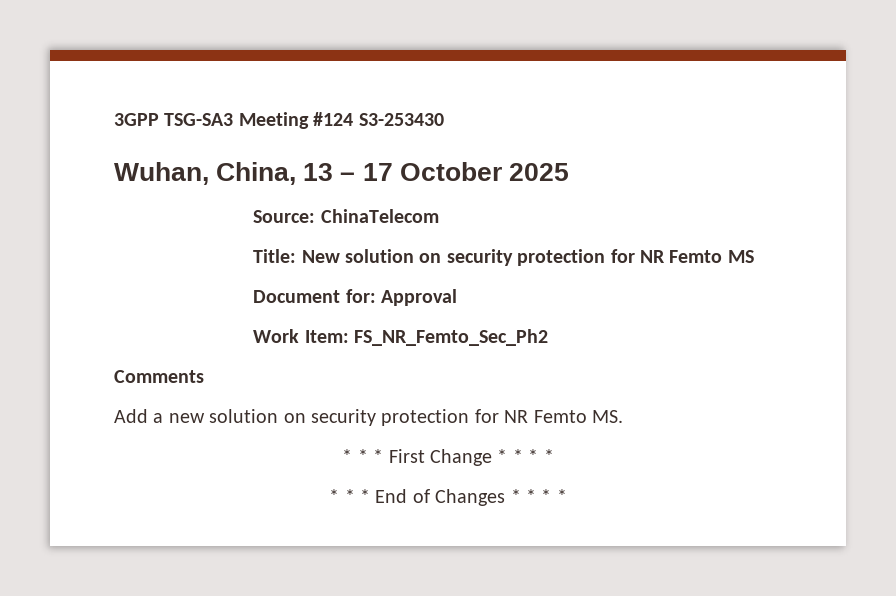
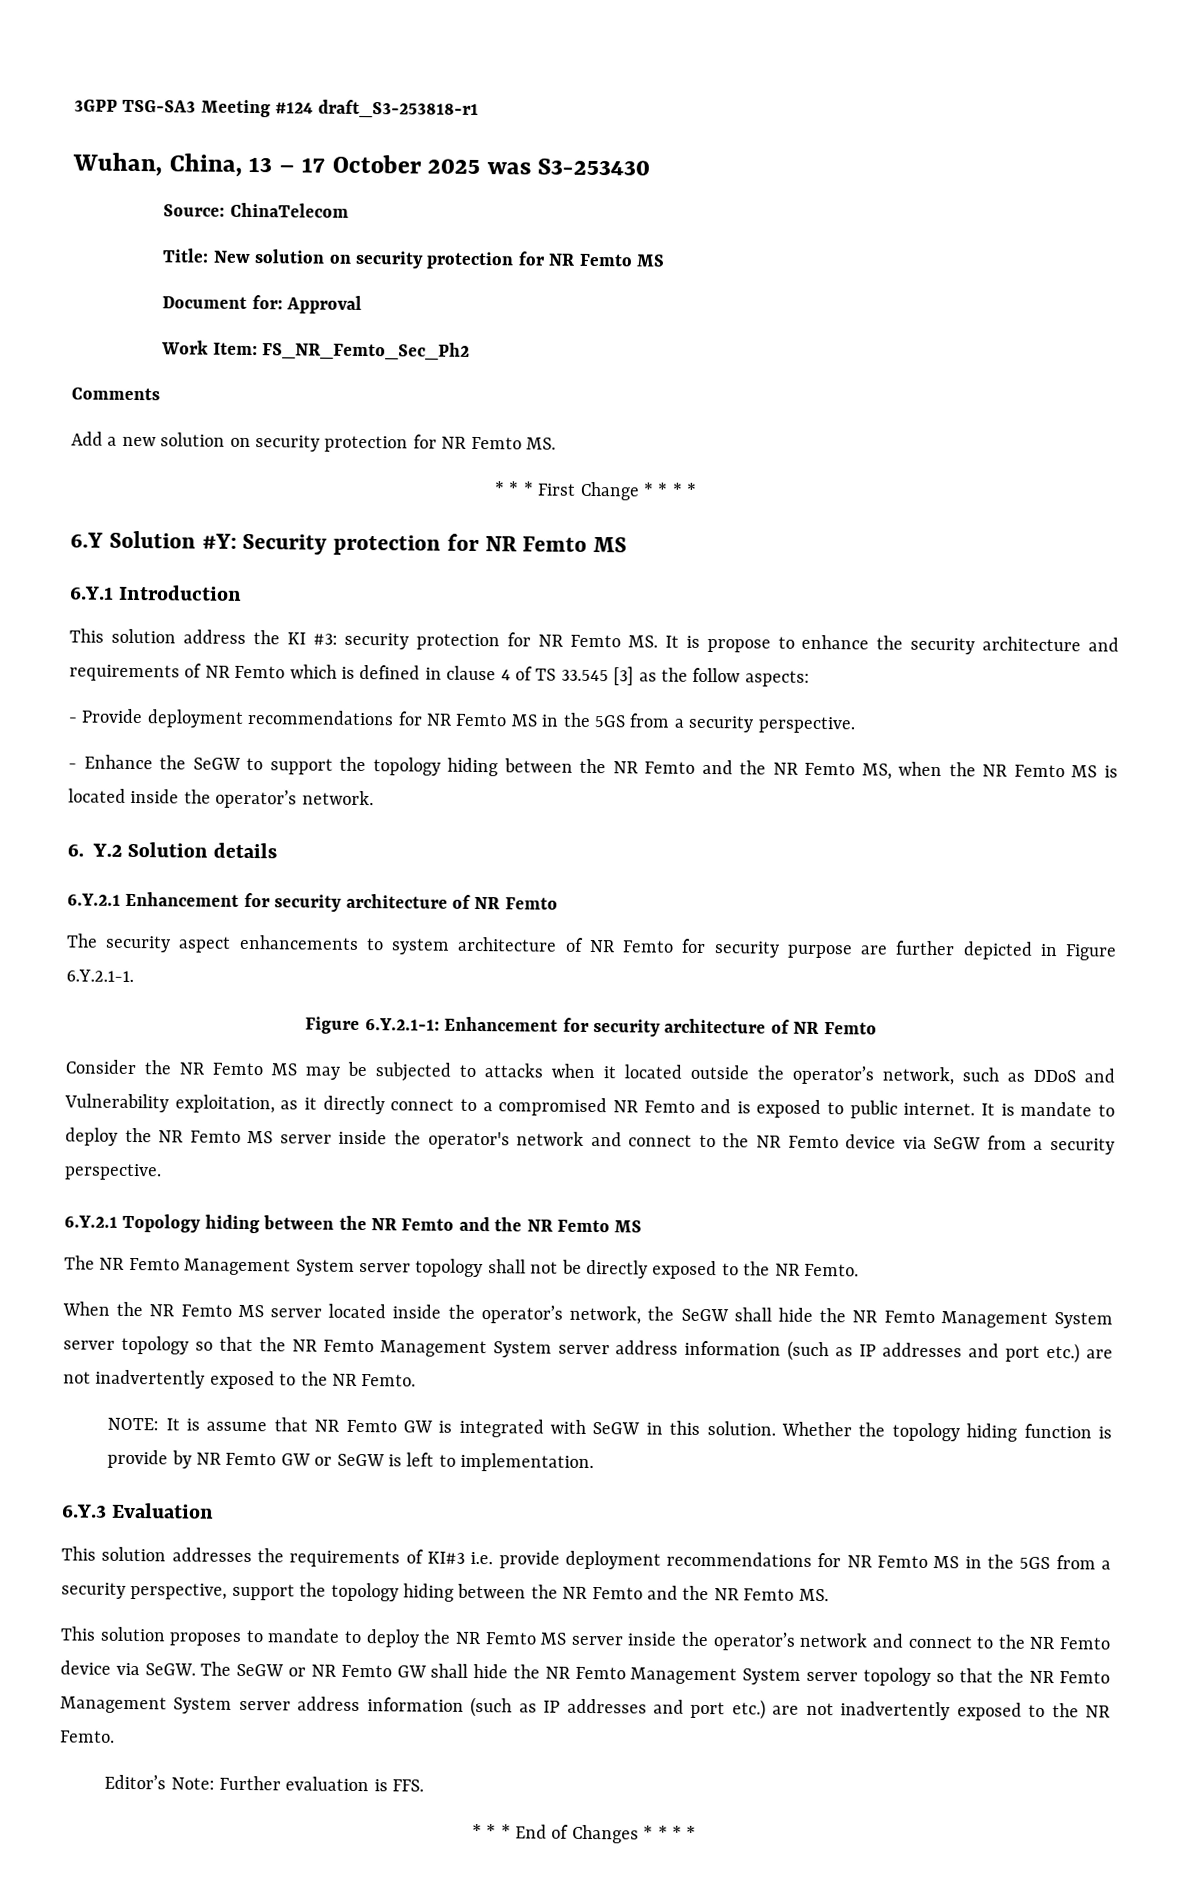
- 3GPP TSG-SA3 Meeting #124 S3-253430
+ 3GPP TSG-SA3 Meeting #124 draft_S3-253818-r1
- Wuhan, China, 13 – 17 October 2025
+ Wuhan, China, 13 – 17 October 2025 was S3-253430
+ 6.Y Solution #Y: Security protection for NR Femto MS
+ 6.Y.1 Introduction
+ This solution address the KI #3: security protection for NR Femto MS. It is propose to enhance the security architecture and requirements of NR Femto which is defined in clause 4 of TS 33.545 [3] as the follow aspects:
+ - Provide deployment recommendations for NR Femto MS in the 5GS from a security perspective.
+ - Enhance the SeGW to support the topology hiding between the NR Femto and the NR Femto MS, when the NR Femto MS is located inside the operator’s network.
+ 6. Y.2 Solution details
+ 6.Y.2.1 Enhancement for security architecture of NR Femto
+ The security aspect enhancements to system architecture of NR Femto for security purpose are further depicted in Figure 6.Y.2.1-1.
+ Figure 6.Y.2.1-1: Enhancement for security architecture of NR Femto
+ Consider the NR Femto MS may be subjected to attacks when it located outside the operator’s network, such as DDoS and Vulnerability exploitation, as it directly connect to a compromised NR Femto and is exposed to public internet. It is mandate to deploy the NR Femto MS server inside the operator's network and connect to the NR Femto device via SeGW from a security perspective.
+ 6.Y.2.1 Topology hiding between the NR Femto and the NR Femto MS
+ The NR Femto Management System server topology shall not be directly exposed to the NR Femto.
+ When the NR Femto MS server located inside the operator’s network, the SeGW shall hide the NR Femto Management System server topology so that the NR Femto Management System server address information (such as IP addresses and port etc.) are not inadvertently exposed to the NR Femto.
+ NOTE: It is assume that NR Femto GW is integrated with SeGW in this solution. Whether the topology hiding function is provide by NR Femto GW or SeGW is left to implementation.
+ 6.Y.3 Evaluation
+ This solution addresses the requirements of KI#3 i.e. provide deployment recommendations for NR Femto MS in the 5GS from a security perspective, support the topology hiding between the NR Femto and the NR Femto MS.
+ This solution proposes to mandate to deploy the NR Femto MS server inside the operator’s network and connect to the NR Femto device via SeGW. The SeGW or NR Femto GW shall hide the NR Femto Management System server topology so that the NR Femto Management System server address information (such as IP addresses and port etc.) are not inadvertently exposed to the NR Femto.
+ Editor’s Note: Further evaluation is FFS.

